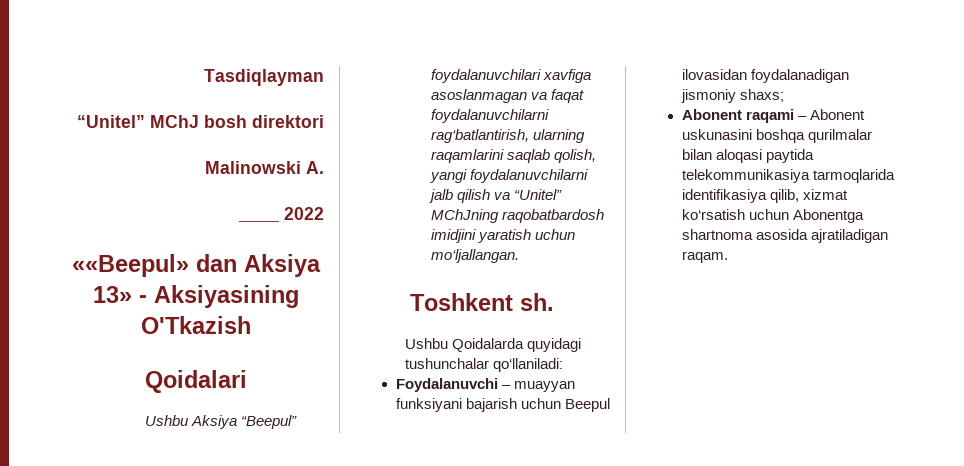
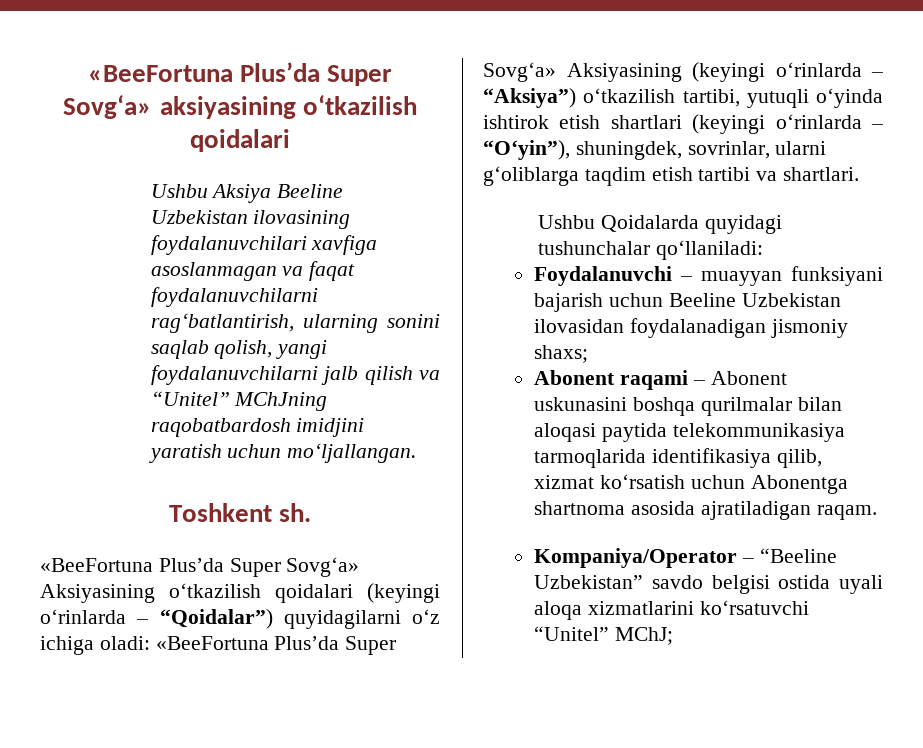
- Tasdiqlayman
- “Unitel” MChJ bosh direktori
- Malinowski A.
- ____ 2022
- ««Beepul» dan Aksiya 13» - Aksiyasining O'Tkazish
- Qoidalari
+ «BeeFortuna Plus’da Super Sovg‘a» aksiyasining o‘tkazilish qoidalari
- Ushbu Aksiya “Beepul” foydalanuvchilari xavfiga asoslanmagan va faqat foydalanuvchilarni rag‘batlantirish, ularning raqamlarini saqlab qolish, yangi foydalanuvchilarni jalb qilish va “Unitel” MChJning raqobatbardosh imidjini yaratish uchun mo‘ljallangan.
+ Ushbu Aksiya Beeline Uzbekistan ilovasining foydalanuvchilari xavfiga asoslanmagan va faqat foydalanuvchilarni rag‘batlantirish, ularning sonini saqlab qolish, yangi foydalanuvchilarni jalb qilish va “Unitel” MChJning raqobatbardosh imidjini yaratish uchun mo‘ljallangan.
+ «BeeFortuna Plus’da Super Sovg‘a» Aksiyasining o‘tkazilish qoidalari (keyingi o‘rinlarda – “Qoidalar”) quyidagilarni o‘z ichiga oladi: «BeeFortuna Plus’da Super Sovg‘a» Aksiyasining (keyingi o‘rinlarda – “Aksiya”) o‘tkazilish tartibi, yutuqli o‘yinda ishtirok etish shartlari (keyingi o‘rinlarda – “O‘yin”), shuningdek, sovrinlar, ularni g‘oliblarga taqdim etish tartibi va shartlari.
- Foydalanuvchi – muayyan funksiyani bajarish uchun Beepul ilovasidan foydalanadigan jismoniy shaxs;
+ Foydalanuvchi – muayyan funksiyani bajarish uchun Beeline Uzbekistan ilovasidan foydalanadigan jismoniy shaxs;
+ Kompaniya/Operator – “Beeline Uzbekistan” savdo belgisi ostida uyali aloqa xizmatlarini ko‘rsatuvchi “Unitel” MChJ;

